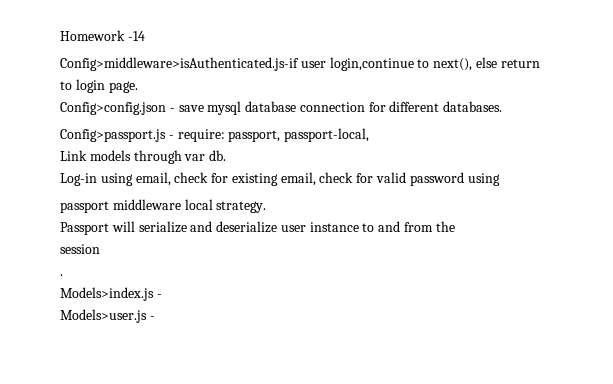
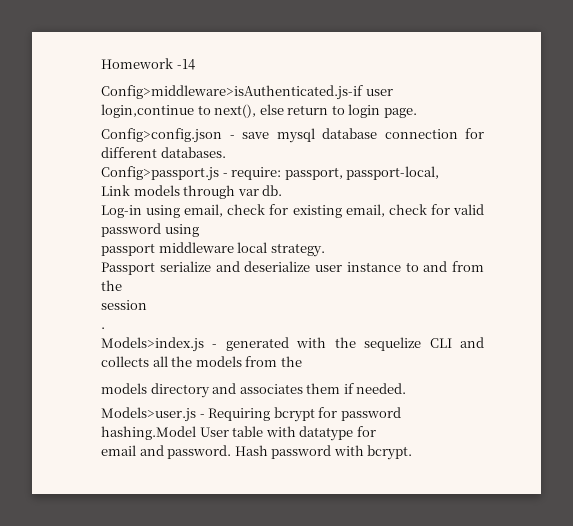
- Passport will serialize and deserialize user instance to and from the
+ Passport serialize and deserialize user instance to and from the
- Models>index.js -
- Models>user.js -
+ Models>index.js - generated with the sequelize CLI and collects all the models from the
+ models directory and associates them if needed.
+ Models>user.js - Requiring bcrypt for password hashing.Model User table with datatype for
+ email and password. Hash password with bcrypt.

